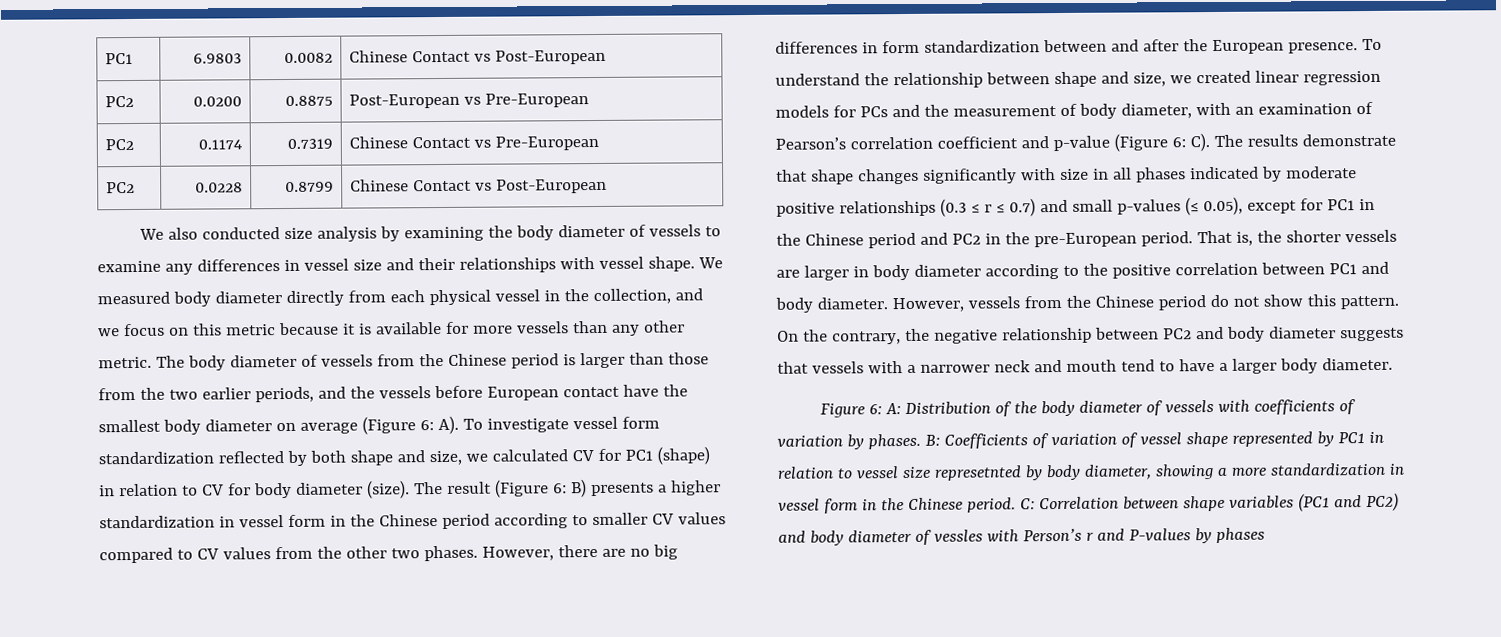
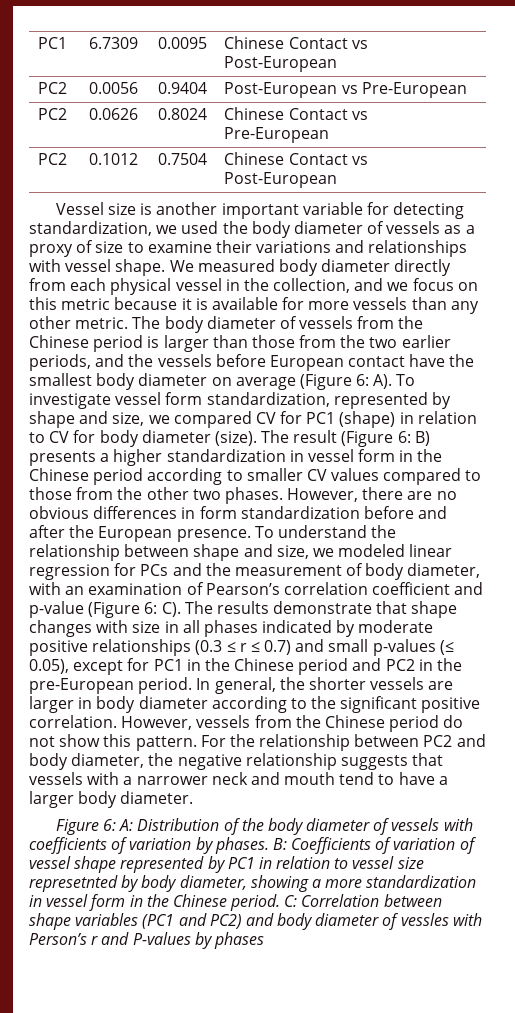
- PC1 | 6.9803 | 0.0082 | Chinese Contact vs Post-European
+ PC1 | 6.7309 | 0.0095 | Chinese Contact vs Post-European
- PC2 | 0.0200 | 0.8875 | Post-European vs Pre-European
+ PC2 | 0.0056 | 0.9404 | Post-European vs Pre-European
- PC2 | 0.1174 | 0.7319 | Chinese Contact vs Pre-European
+ PC2 | 0.0626 | 0.8024 | Chinese Contact vs Pre-European
- PC2 | 0.0228 | 0.8799 | Chinese Contact vs Post-European
- We also conducted size analysis by examining the body diameter of vessels to examine any differences in vessel size and their relationships with vessel shape.
+ PC2 | 0.1012 | 0.7504 | Chinese Contact vs Post-European
+ Vessel size is another important variable for detecting standardization, we used the body diameter of vessels as a proxy of size to examine their variations and relationships with vessel shape.
- The body diameter of vessels from the Chinese period is larger than those from the two earlier periods, and the vessels before European contact have the smallest body diameter on average (Figure 6: A). To investigate vessel form standardization reflected by both shape and size, we calculated CV for PC1 (shape) in relation to CV for body diameter (size).
+ The body diameter of vessels from the Chinese period is larger than those from the two earlier periods, and the vessels before European contact have the smallest body diameter on average (Figure 6: A). To investigate vessel form standardization, represented by shape and size, we compared CV for PC1 (shape) in relation to CV for body diameter (size).
- The result (Figure 6: B) presents a higher standardization in vessel form in the Chinese period according to smaller CV values compared to CV values from the other two phases.
+ The result (Figure 6: B) presents a higher standardization in vessel form in the Chinese period according to smaller CV values compared to those from the other two phases.
- However, there are no big differences in form standardization between and after the European presence.
+ However, there are no obvious differences in form standardization before and after the European presence.
- To understand the relationship between shape and size, we created linear regression models for PCs and the measurement of body diameter, with an examination of Pearson’s correlation coefficient and p-value (Figure 6:
+ To understand the relationship between shape and size, we modeled linear regression for PCs and the measurement of body diameter, with an examination of Pearson’s correlation coefficient and p-value (Figure 6:
- C). The results demonstrate that shape changes significantly with size in all phases indicated by moderate positive relationships (0.3 ≤ r ≤ 0.7) and small p-values (≤ 0.05), except for PC1 in the Chinese period and PC2 in the pre-European period.
+ C). The results demonstrate that shape changes with size in all phases indicated by moderate positive relationships (0.3 ≤ r ≤ 0.7) and small p-values (≤ 0.05), except for PC1 in the Chinese period and PC2 in the pre-European period.
- That is, the shorter vessels are larger in body diameter according to the positive correlation between PC1 and body diameter.
+ In general, the shorter vessels are larger in body diameter according to the significant positive correlation.
- On the contrary, the negative relationship between PC2 and body diameter suggests that vessels with a narrower neck and mouth tend to have a larger body diameter.
+ For the relationship between PC2 and body diameter, the negative relationship suggests that vessels with a narrower neck and mouth tend to have a larger body diameter.

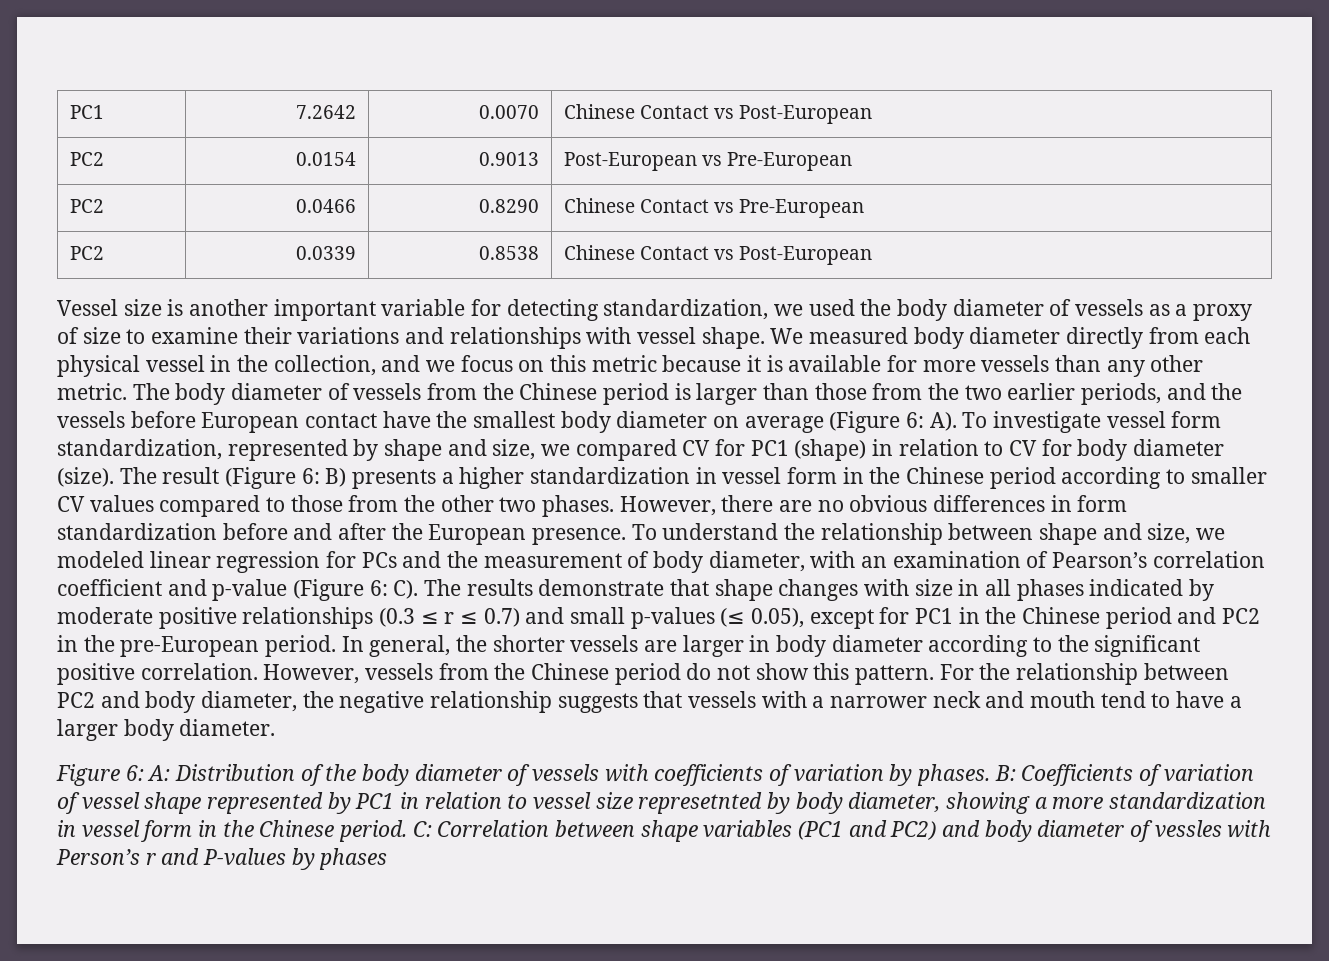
- PC1 | 6.7309 | 0.0095 | Chinese Contact vs Post-European
+ PC1 | 7.2642 | 0.0070 | Chinese Contact vs Post-European
- PC2 | 0.0056 | 0.9404 | Post-European vs Pre-European
+ PC2 | 0.0154 | 0.9013 | Post-European vs Pre-European
- PC2 | 0.0626 | 0.8024 | Chinese Contact vs Pre-European
+ PC2 | 0.0466 | 0.8290 | Chinese Contact vs Pre-European
- PC2 | 0.1012 | 0.7504 | Chinese Contact vs Post-European
+ PC2 | 0.0339 | 0.8538 | Chinese Contact vs Post-European

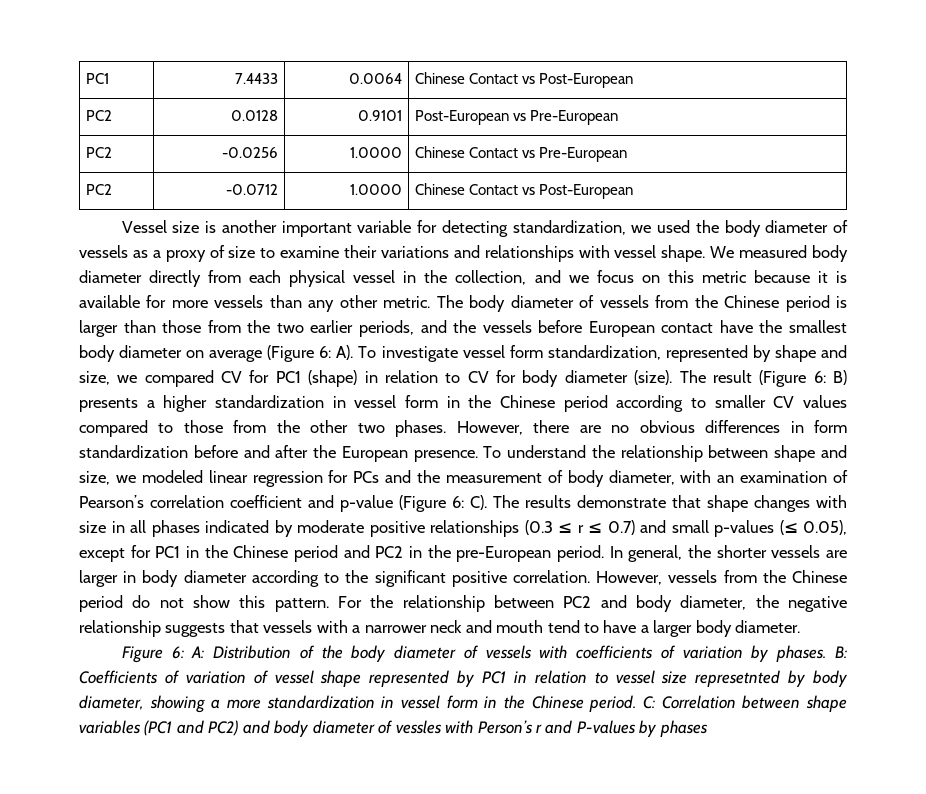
- PC1 | 7.2642 | 0.0070 | Chinese Contact vs Post-European
+ PC1 | 7.4433 | 0.0064 | Chinese Contact vs Post-European
- PC2 | 0.0154 | 0.9013 | Post-European vs Pre-European
+ PC2 | 0.0128 | 0.9101 | Post-European vs Pre-European
- PC2 | 0.0466 | 0.8290 | Chinese Contact vs Pre-European
+ PC2 | -0.0256 | 1.0000 | Chinese Contact vs Pre-European
- PC2 | 0.0339 | 0.8538 | Chinese Contact vs Post-European
+ PC2 | -0.0712 | 1.0000 | Chinese Contact vs Post-European

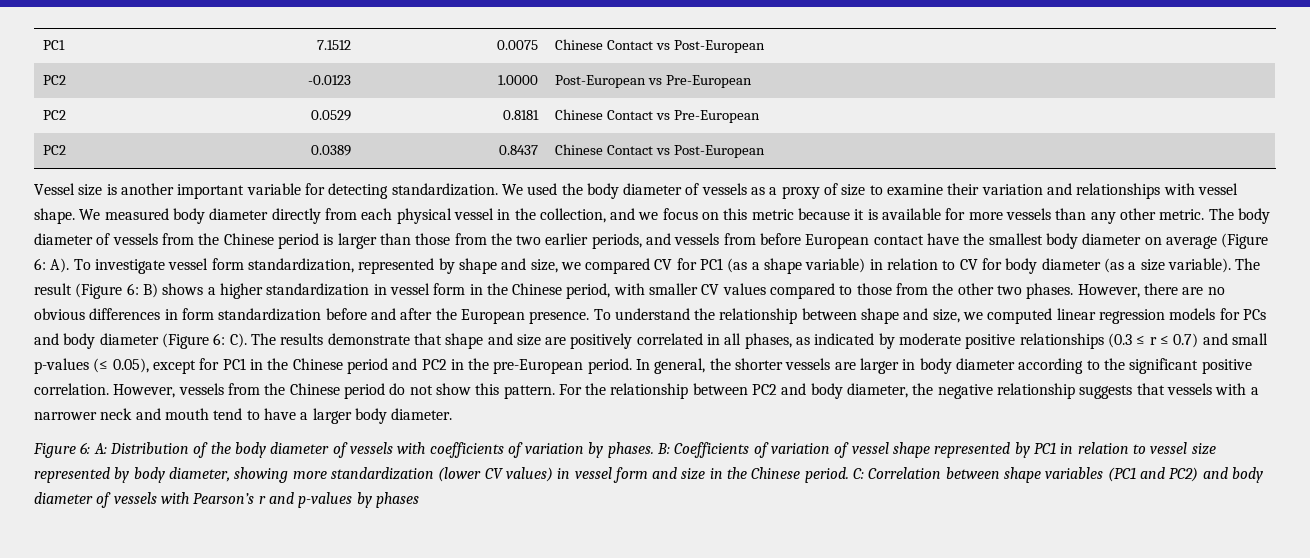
- PC1 | 7.4433 | 0.0064 | Chinese Contact vs Post-European
+ PC1 | 7.1512 | 0.0075 | Chinese Contact vs Post-European
- PC2 | 0.0128 | 0.9101 | Post-European vs Pre-European
+ PC2 | -0.0123 | 1.0000 | Post-European vs Pre-European
- PC2 | -0.0256 | 1.0000 | Chinese Contact vs Pre-European
+ PC2 | 0.0529 | 0.8181 | Chinese Contact vs Pre-European
- PC2 | -0.0712 | 1.0000 | Chinese Contact vs Post-European
+ PC2 | 0.0389 | 0.8437 | Chinese Contact vs Post-European
- Vessel size is another important variable for detecting standardization, we used the body diameter of vessels as a proxy of size to examine their variations and relationships with vessel shape.
+ Vessel size is another important variable for detecting standardization. We used the body diameter of vessels as a proxy of size to examine their variation and relationships with vessel shape.
- The body diameter of vessels from the Chinese period is larger than those from the two earlier periods, and the vessels before European contact have the smallest body diameter on average (Figure 6: A). To investigate vessel form standardization, represented by shape and size, we compared CV for PC1 (shape) in relation to CV for body diameter (size).
+ The body diameter of vessels from the Chinese period is larger than those from the two earlier periods, and vessels from before European contact have the smallest body diameter on average (Figure 6: A). To investigate vessel form standardization, represented by shape and size, we compared CV for PC1 (as a shape variable) in relation to CV for body diameter (as a size variable).
- The result (Figure 6: B) presents a higher standardization in vessel form in the Chinese period according to smaller CV values compared to those from the other two phases.
+ The result (Figure 6: B) shows a higher standardization in vessel form in the Chinese period, with smaller CV values compared to those from the other two phases.
- To understand the relationship between shape and size, we modeled linear regression for PCs and the measurement of body diameter, with an examination of Pearson’s correlation coefficient and p-value (Figure 6: C). The results demonstrate that shape changes with size in all phases indicated by moderate positive relationships (0.3 ≤ r ≤ 0.7) and small p-values (≤ 0.05), except for PC1 in the Chinese period and PC2 in the pre-European period.
+ To understand the relationship between shape and size, we computed linear regression models for PCs and body diameter (Figure 6: C). The results demonstrate that shape and size are positively correlated in all phases, as indicated by moderate positive relationships (0.3 ≤ r ≤ 0.7) and small p-values (≤ 0.05), except for PC1 in the Chinese period and PC2 in the pre-European period.
- B: Coefficients of variation of vessel shape represented by PC1 in relation to vessel size represetnted by body diameter, showing a more standardization in vessel form in the Chinese period.
+ B: Coefficients of variation of vessel shape represented by PC1 in relation to vessel size represented by body diameter, showing more standardization (lower CV values) in vessel form and size in the Chinese period.
- C: Correlation between shape variables (PC1 and PC2) and body diameter of vessles with Person’s r and P-values by phases
+ C: Correlation between shape variables (PC1 and PC2) and body diameter of vessels with Pearson’s r and p-values by phases

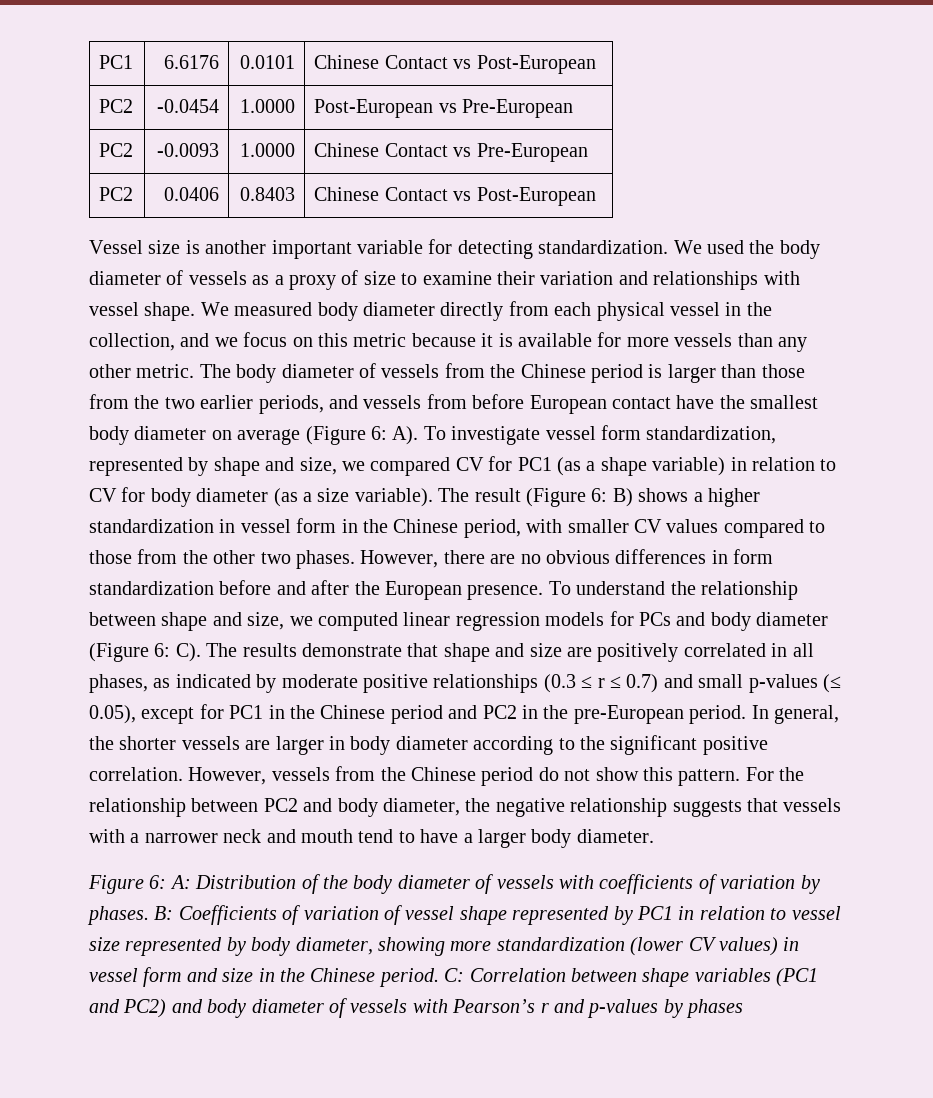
- PC1 | 7.1512 | 0.0075 | Chinese Contact vs Post-European
+ PC1 | 6.6176 | 0.0101 | Chinese Contact vs Post-European
- PC2 | -0.0123 | 1.0000 | Post-European vs Pre-European
+ PC2 | -0.0454 | 1.0000 | Post-European vs Pre-European
- PC2 | 0.0529 | 0.8181 | Chinese Contact vs Pre-European
+ PC2 | -0.0093 | 1.0000 | Chinese Contact vs Pre-European
- PC2 | 0.0389 | 0.8437 | Chinese Contact vs Post-European
+ PC2 | 0.0406 | 0.8403 | Chinese Contact vs Post-European

